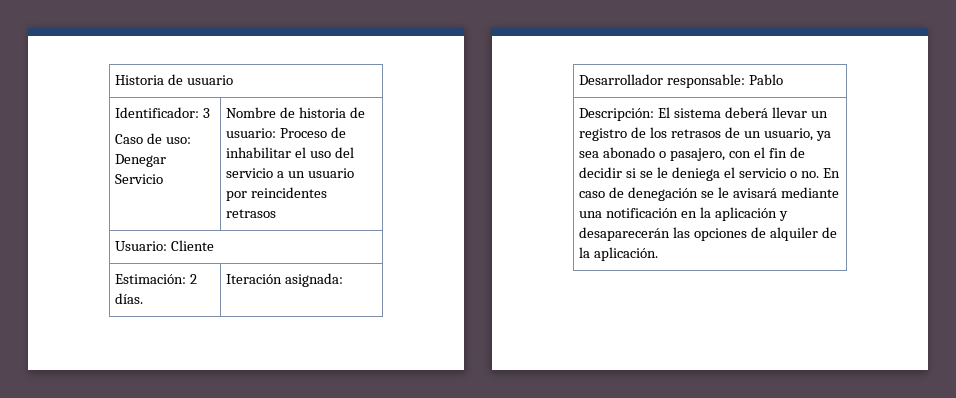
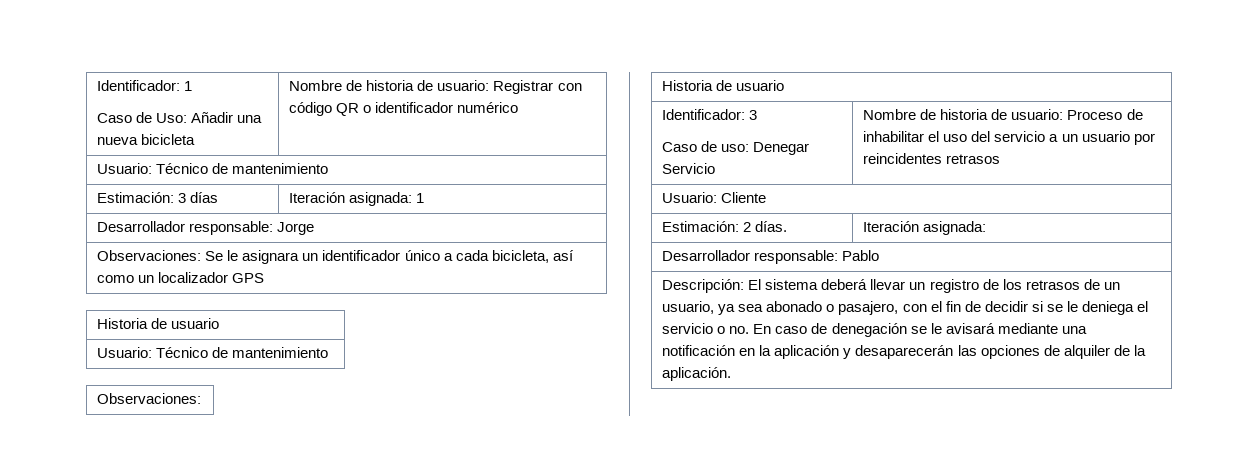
+ Identificador: 1
+ Caso de Uso: Añadir una nueva bicicleta | Nombre de historia de usuario: Registrar con código QR o identificador numérico
+ Usuario: Técnico de mantenimiento
+ Estimación: 3 días | Iteración asignada: 1
+ Desarrollador responsable: Jorge
+ Observaciones: Se le asignara un identificador único a cada bicicleta, así como un localizador GPS
+ Historia de usuario
+ Usuario: Técnico de mantenimiento
+ Observaciones:

